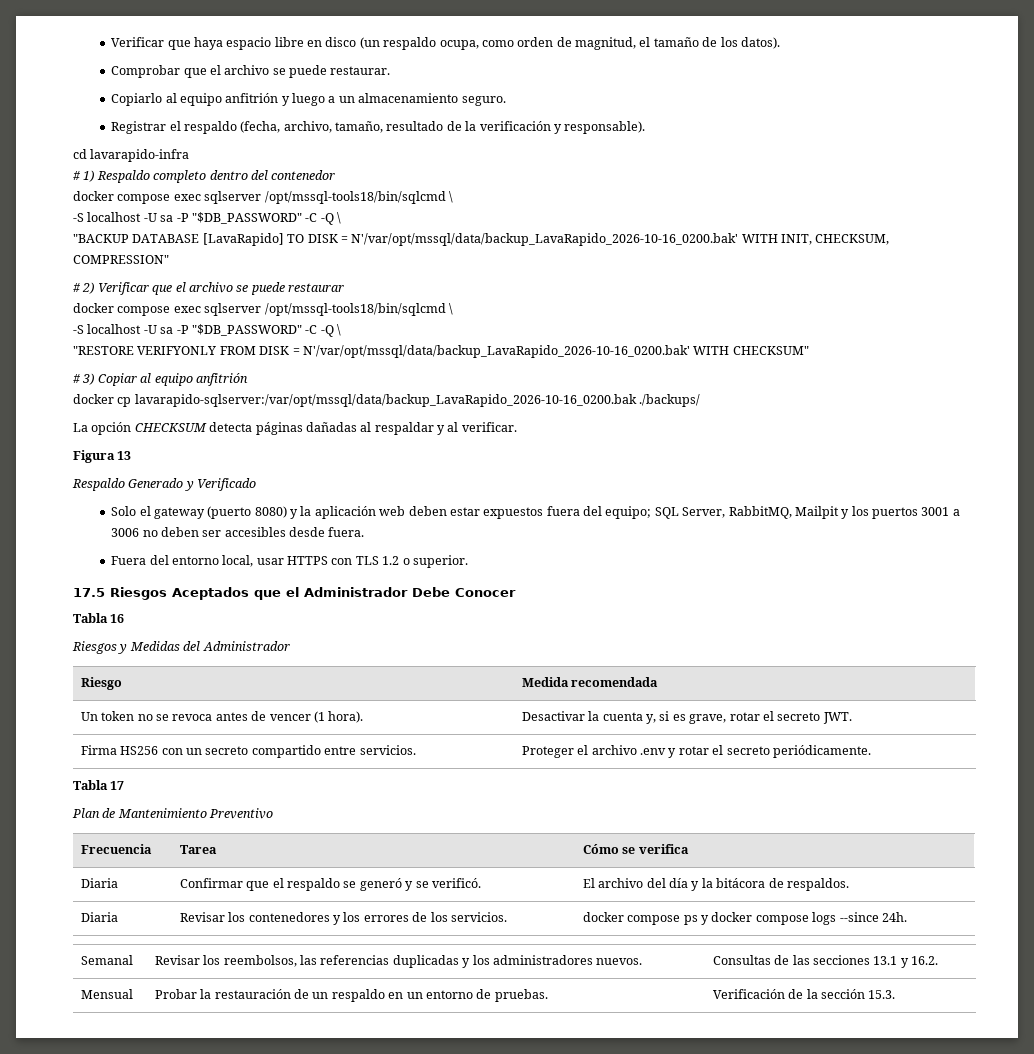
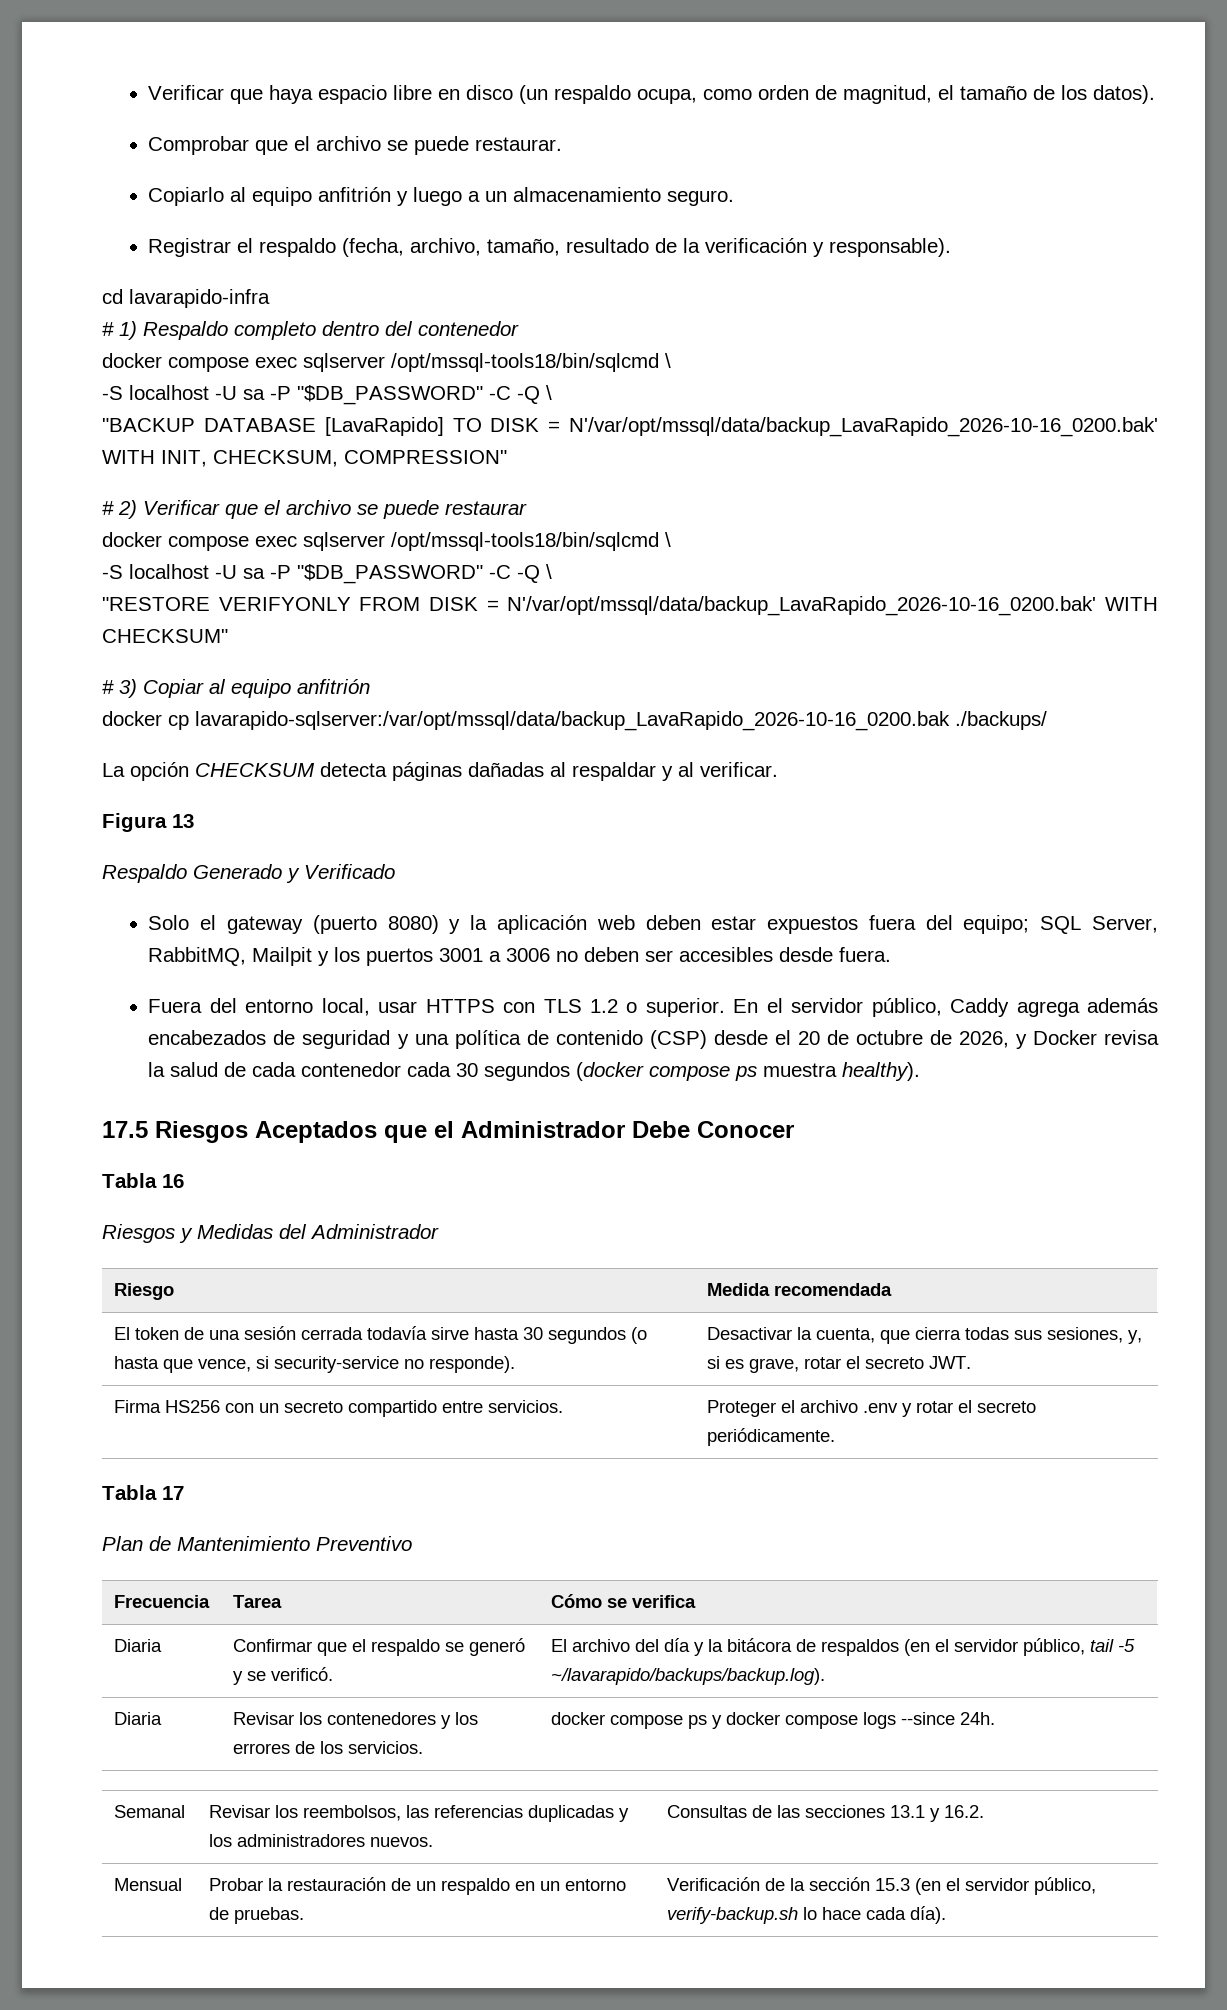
+ En el servidor público, Caddy agrega además encabezados de seguridad y una política de contenido (CSP) desde el 20 de octubre de 2026, y Docker revisa la salud de cada contenedor cada 30 segundos (docker compose ps muestra healthy).
- Un token no se revoca antes de vencer (1 hora). | Desactivar la cuenta y, si es grave, rotar el secreto JWT.
+ El token de una sesión cerrada todavía sirve hasta 30 segundos (o hasta que vence, si security-service no responde). | Desactivar la cuenta, que cierra todas sus sesiones, y, si es grave, rotar el secreto JWT.
- Diaria | Confirmar que el respaldo se generó y se verificó. | El archivo del día y la bitácora de respaldos.
+ Diaria | Confirmar que el respaldo se generó y se verificó. | El archivo del día y la bitácora de respaldos (en el servidor público, tail -5 ~/lavarapido/backups/backup.log).
- Mensual | Probar la restauración de un respaldo en un entorno de pruebas. | Verificación de la sección 15.3.
+ Mensual | Probar la restauración de un respaldo en un entorno de pruebas. | Verificación de la sección 15.3 (en el servidor público, verify-backup.sh lo hace cada día).

